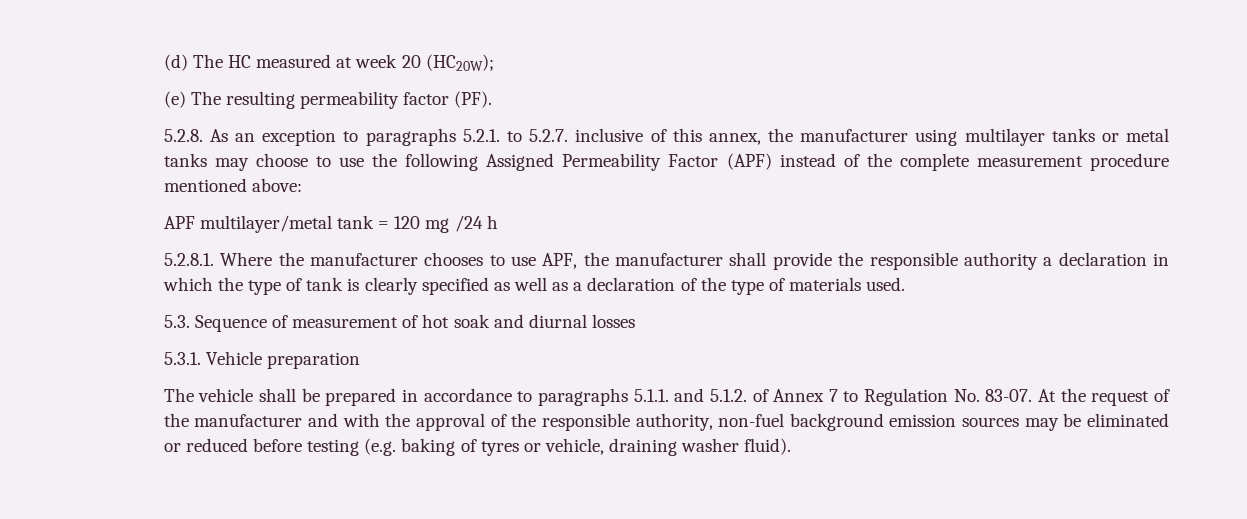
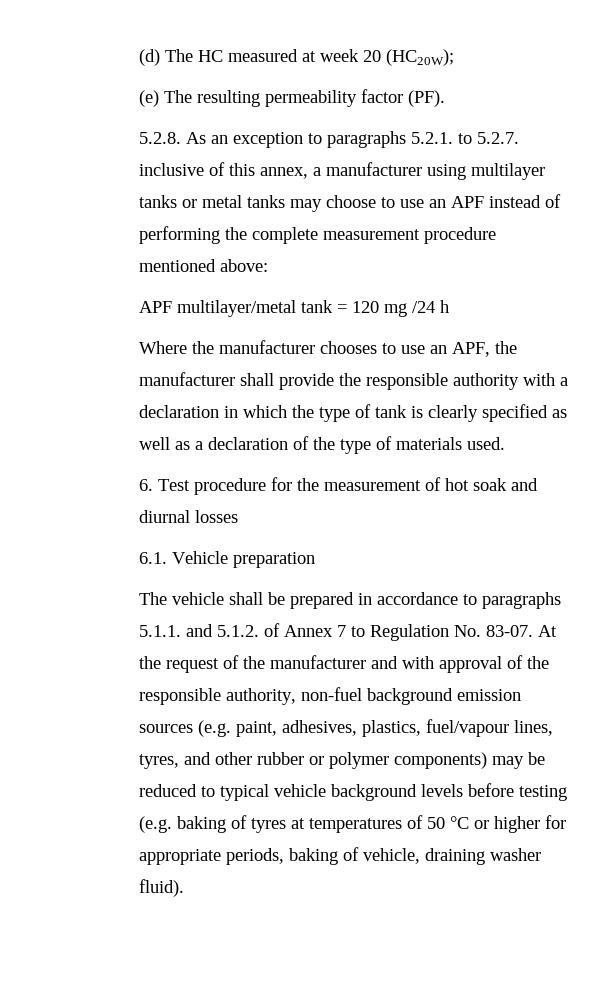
- 5.2.8. As an exception to paragraphs 5.2.1. to 5.2.7. inclusive of this annex, the manufacturer using multilayer tanks or metal tanks may choose to use the following Assigned Permeability Factor (APF) instead of the complete measurement procedure mentioned above:
+ 5.2.8. As an exception to paragraphs 5.2.1. to 5.2.7. inclusive of this annex, a manufacturer using multilayer tanks or metal tanks may choose to use an APF instead of performing the complete measurement procedure mentioned above:
- 5.2.8.1. Where the manufacturer chooses to use APF, the manufacturer shall provide the responsible authority a declaration in which the type of tank is clearly specified as well as a declaration of the type of materials used.
+ Where the manufacturer chooses to use an APF, the manufacturer shall provide the responsible authority with a declaration in which the type of tank is clearly specified as well as a declaration of the type of materials used.
- 5.3. Sequence of measurement of hot soak and diurnal losses
+ 6. Test procedure for the measurement of hot soak and diurnal losses
- 5.3.1. Vehicle preparation
+ 6.1. Vehicle preparation
- At the request of the manufacturer and with the approval of the responsible authority, non-fuel background emission sources may be eliminated or reduced before testing (e.g. baking of tyres or vehicle, draining washer fluid).
+ At the request of the manufacturer and with approval of the responsible authority, non-fuel background emission sources (e.g. paint, adhesives, plastics, fuel/vapour lines, tyres, and other rubber or polymer components) may be reduced to typical vehicle background levels before testing (e.g. baking of tyres at temperatures of 50 °C or higher for appropriate periods, baking of vehicle, draining washer fluid).

